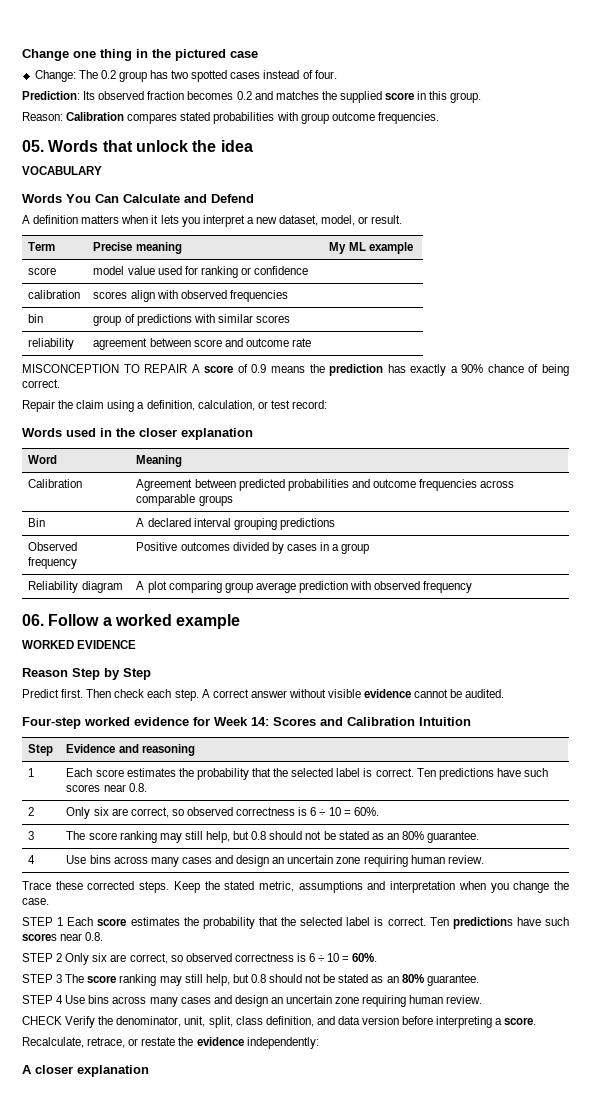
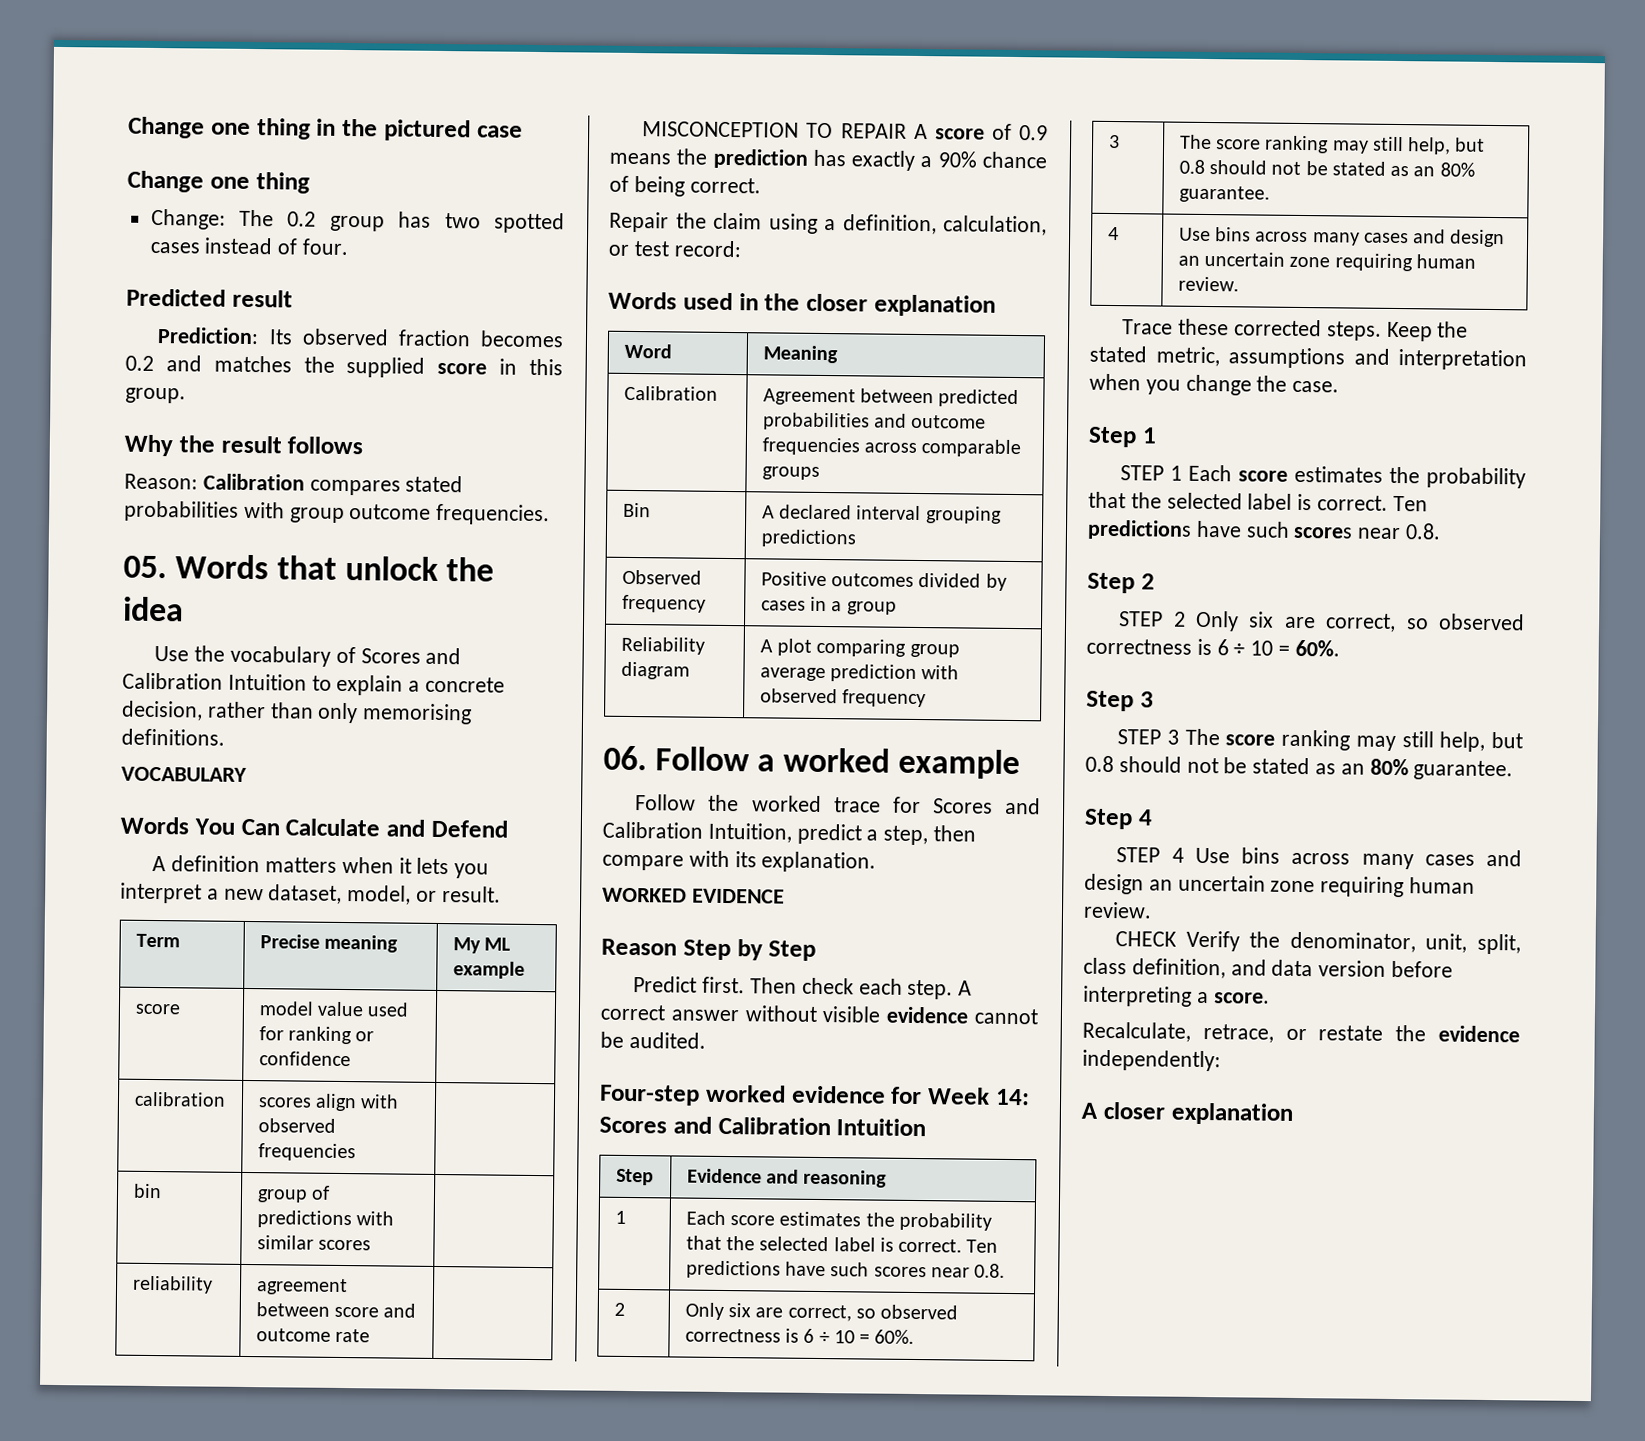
  Change one thing in the pictured case
+ Change one thing
+ Predicted result
+ Why the result follows
+ Use the vocabulary of Scores and Calibration Intuition to explain a concrete decision, rather than only memorising definitions.
+ Follow the worked trace for Scores and Calibration Intuition, predict a step, then compare with its explanation.
  Keep the stated metric, assumptions and interpretation when you change the case.
+ Step 1
+ Step 2
+ Step 3
+ Step 4

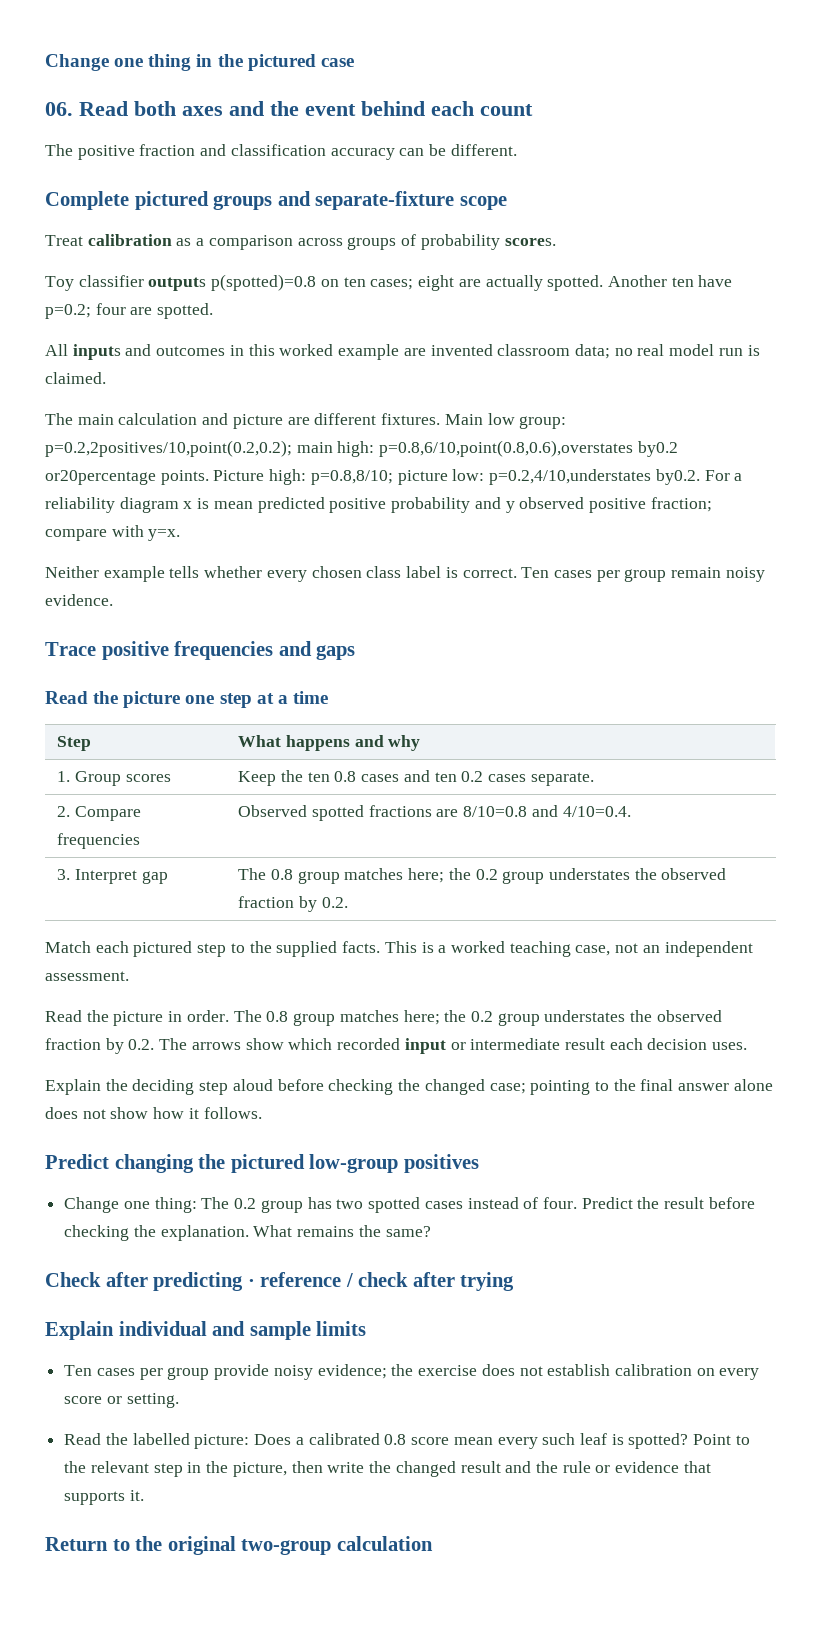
  Change one thing in the pictured case
- Change one thing
- Change: The 0.2 group has two spotted cases instead of four.
- Predicted result
- Prediction: Its observed fraction becomes 0.2 and matches the supplied score in this group.
- Why the result follows
- Reason: Calibration compares stated probabilities with group outcome frequencies.
- 05. Words that unlock the idea
- Use the vocabulary of Scores and Calibration Intuition to explain a concrete decision, rather than only memorising definitions.
- VOCABULARY
- Words You Can Calculate and Defend
- A definition matters when it lets you interpret a new dataset, model, or result.
- Term | Precise meaning | My ML example
- score | model value used for ranking or confidence |
- calibration | scores align with observed frequencies |
- bin | group of predictions with similar scores |
- reliability | agreement between score and outcome rate |
- MISCONCEPTION TO REPAIR A score of 0.9 means the prediction has exactly a 90% chance of being correct.
- Repair the claim using a definition, calculation, or test record:
- Words used in the closer explanation
- Word | Meaning
- Calibration | Agreement between predicted probabilities and outcome frequencies across comparable groups
- Bin | A declared interval grouping predictions
- Observed frequency | Positive outcomes divided by cases in a group
- Reliability diagram | A plot comparing group average prediction with observed frequency
- 06. Follow a worked example
- Follow the worked trace for Scores and Calibration Intuition, predict a step, then compare with its explanation.
- WORKED EVIDENCE
- Reason Step by Step
- Predict first. Then check each step. A correct answer without visible evidence cannot be audited.
- Four-step worked evidence for Week 14: Scores and Calibration Intuition
- Step | Evidence and reasoning
- 1 | Each score estimates the probability that the selected label is correct. Ten predictions have such scores near 0.8.
- 2 | Only six are correct, so observed correctness is 6 ÷ 10 = 60%.
- 3 | The score ranking may still help, but 0.8 should not be stated as an 80% guarantee.
- 4 | Use bins across many cases and design an uncertain zone requiring human review.
- Trace these corrected steps. Keep the stated metric, assumptions and interpretation when you change the case.
- Step 1
- STEP 1 Each score estimates the probability that the selected label is correct. Ten predictions have such scores near 0.8.
- Step 2
- STEP 2 Only six are correct, so observed correctness is 6 ÷ 10 = 60%.
- Step 3
- STEP 3 The score ranking may still help, but 0.8 should not be stated as an 80% guarantee.
- Step 4
- STEP 4 Use bins across many cases and design an uncertain zone requiring human review.
- CHECK Verify the denominator, unit, split, class definition, and data version before interpreting a score.
- Recalculate, retrace, or restate the evidence independently:
- A closer explanation
+ 06. Read both axes and the event behind each count
+ The positive fraction and classification accuracy can be different.
+ Complete pictured groups and separate-fixture scope
+ Treat calibration as a comparison across groups of probability scores.
+ Toy classifier outputs p(spotted)=0.8 on ten cases; eight are actually spotted. Another ten have p=0.2; four are spotted.
+ All inputs and outcomes in this worked example are invented classroom data; no real model run is claimed.
+ The main calculation and picture are different fixtures. Main low group: p=0.2,2positives/10,point(0.2,0.2); main high: p=0.8,6/10,point(0.8,0.6),overstates by0.2 or20percentage points. Picture high: p=0.8,8/10; picture low: p=0.2,4/10,understates by0.2. For a reliability diagram x is mean predicted positive probability and y observed positive fraction; compare with y=x.
+ Neither example tells whether every chosen class label is correct. Ten cases per group remain noisy evidence.
+ Trace positive frequencies and gaps
+ Read the picture one step at a time
+ Step | What happens and why
+ 1. Group scores | Keep the ten 0.8 cases and ten 0.2 cases separate.
+ 2. Compare frequencies | Observed spotted fractions are 8/10=0.8 and 4/10=0.4.
+ 3. Interpret gap | The 0.8 group matches here; the 0.2 group understates the observed fraction by 0.2.
+ Match each pictured step to the supplied facts. This is a worked teaching case, not an independent assessment.
+ Read the picture in order. The 0.8 group matches here; the 0.2 group understates the observed fraction by 0.2. The arrows show which recorded input or intermediate result each decision uses.
+ Explain the deciding step aloud before checking the changed case; pointing to the final answer alone does not show how it follows.
+ Predict changing the pictured low-group positives
+ Change one thing: The 0.2 group has two spotted cases instead of four. Predict the result before checking the explanation. What remains the same?
+ Check after predicting · reference / check after trying
+ Explain individual and sample limits
+ Ten cases per group provide noisy evidence; the exercise does not establish calibration on every score or setting.
+ Read the labelled picture: Does a calibrated 0.8 score mean every such leaf is spotted? Point to the relevant step in the picture, then write the changed result and the rule or evidence that supports it.
+ Return to the original two-group calculation

